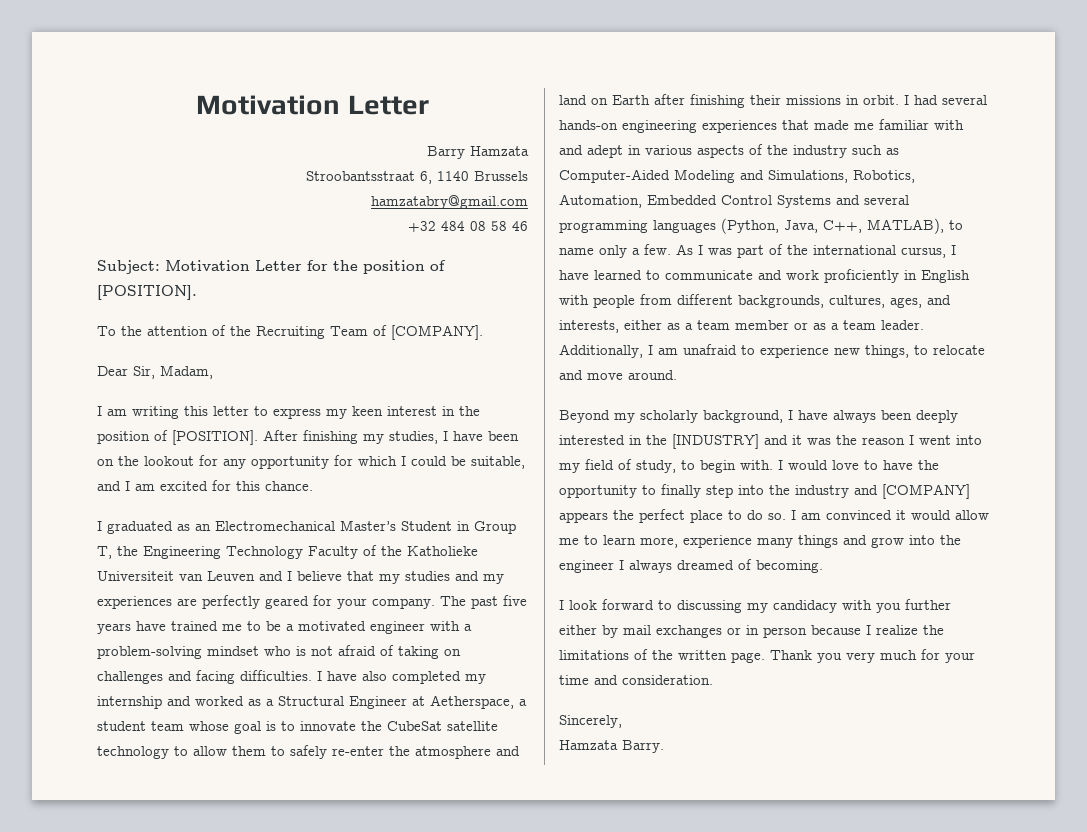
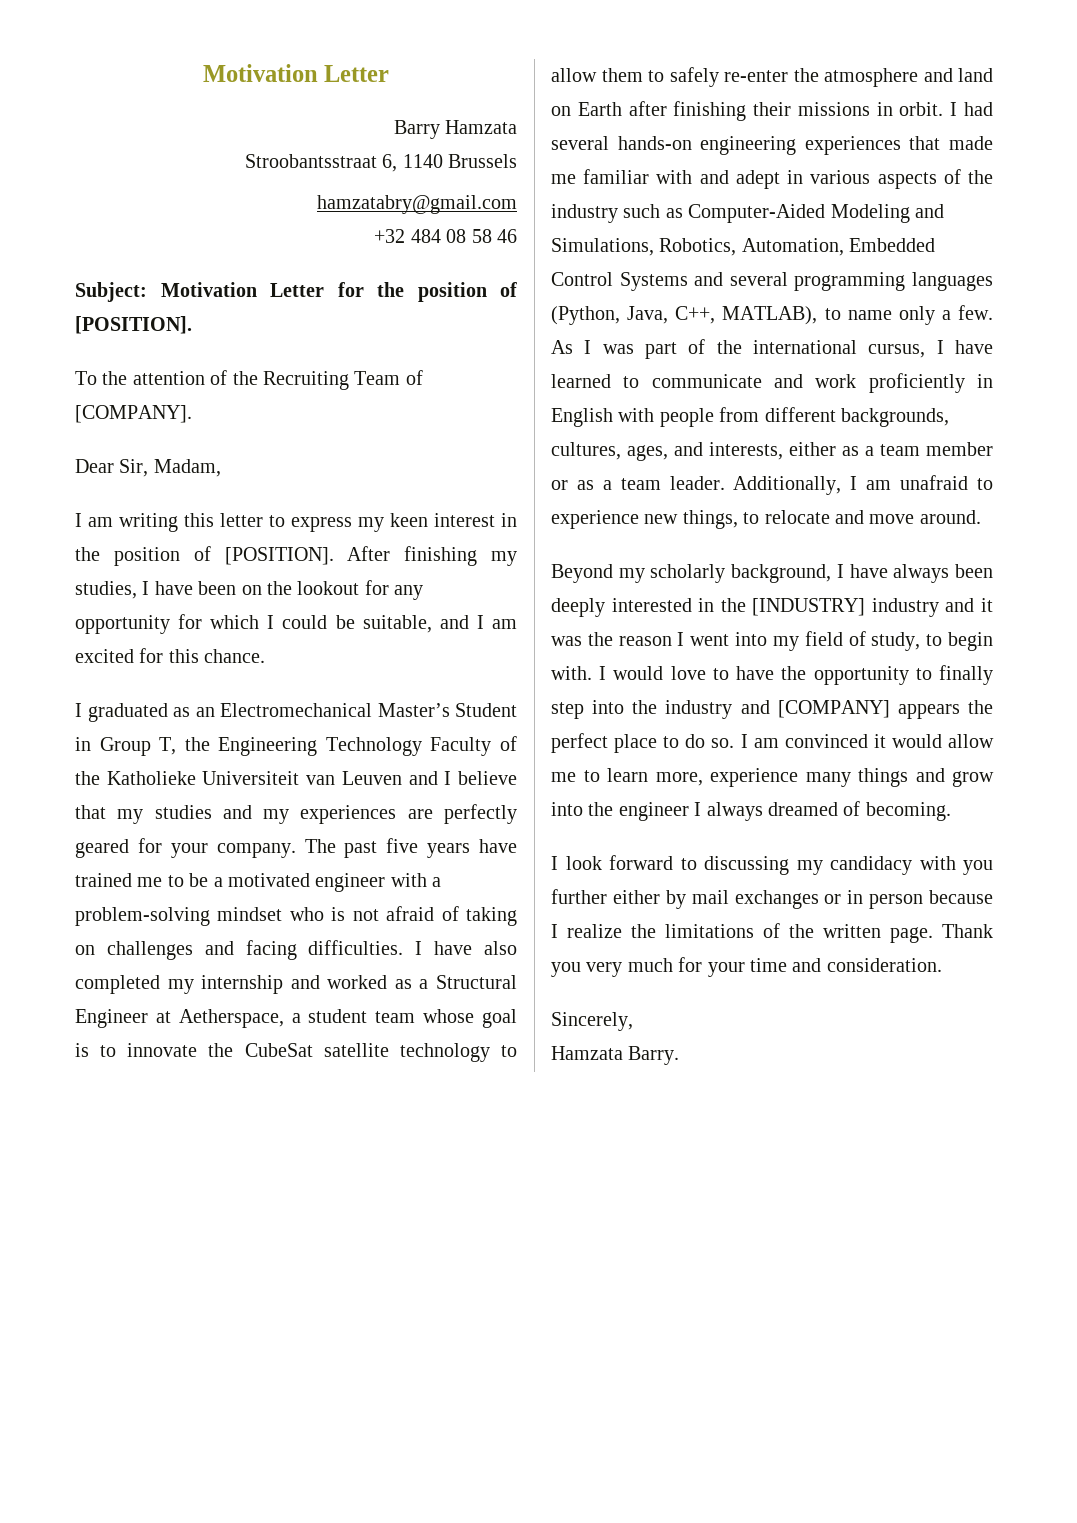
- Beyond my scholarly background, I have always been deeply interested in the [INDUSTRY] and it was the reason I went into my field of study, to begin with.
+ Beyond my scholarly background, I have always been deeply interested in the [INDUSTRY] industry and it was the reason I went into my field of study, to begin with.

